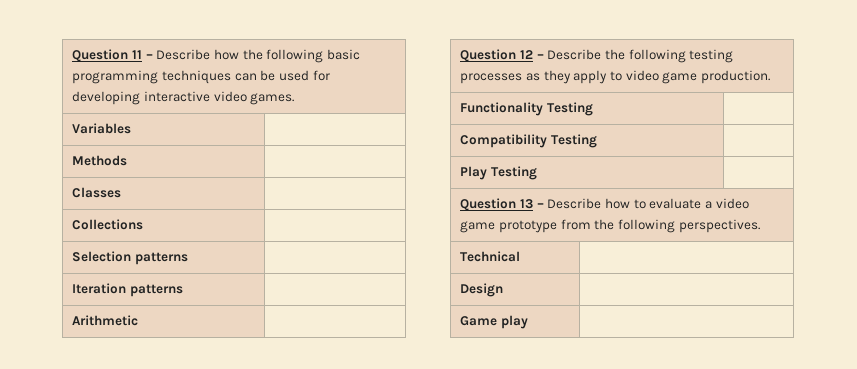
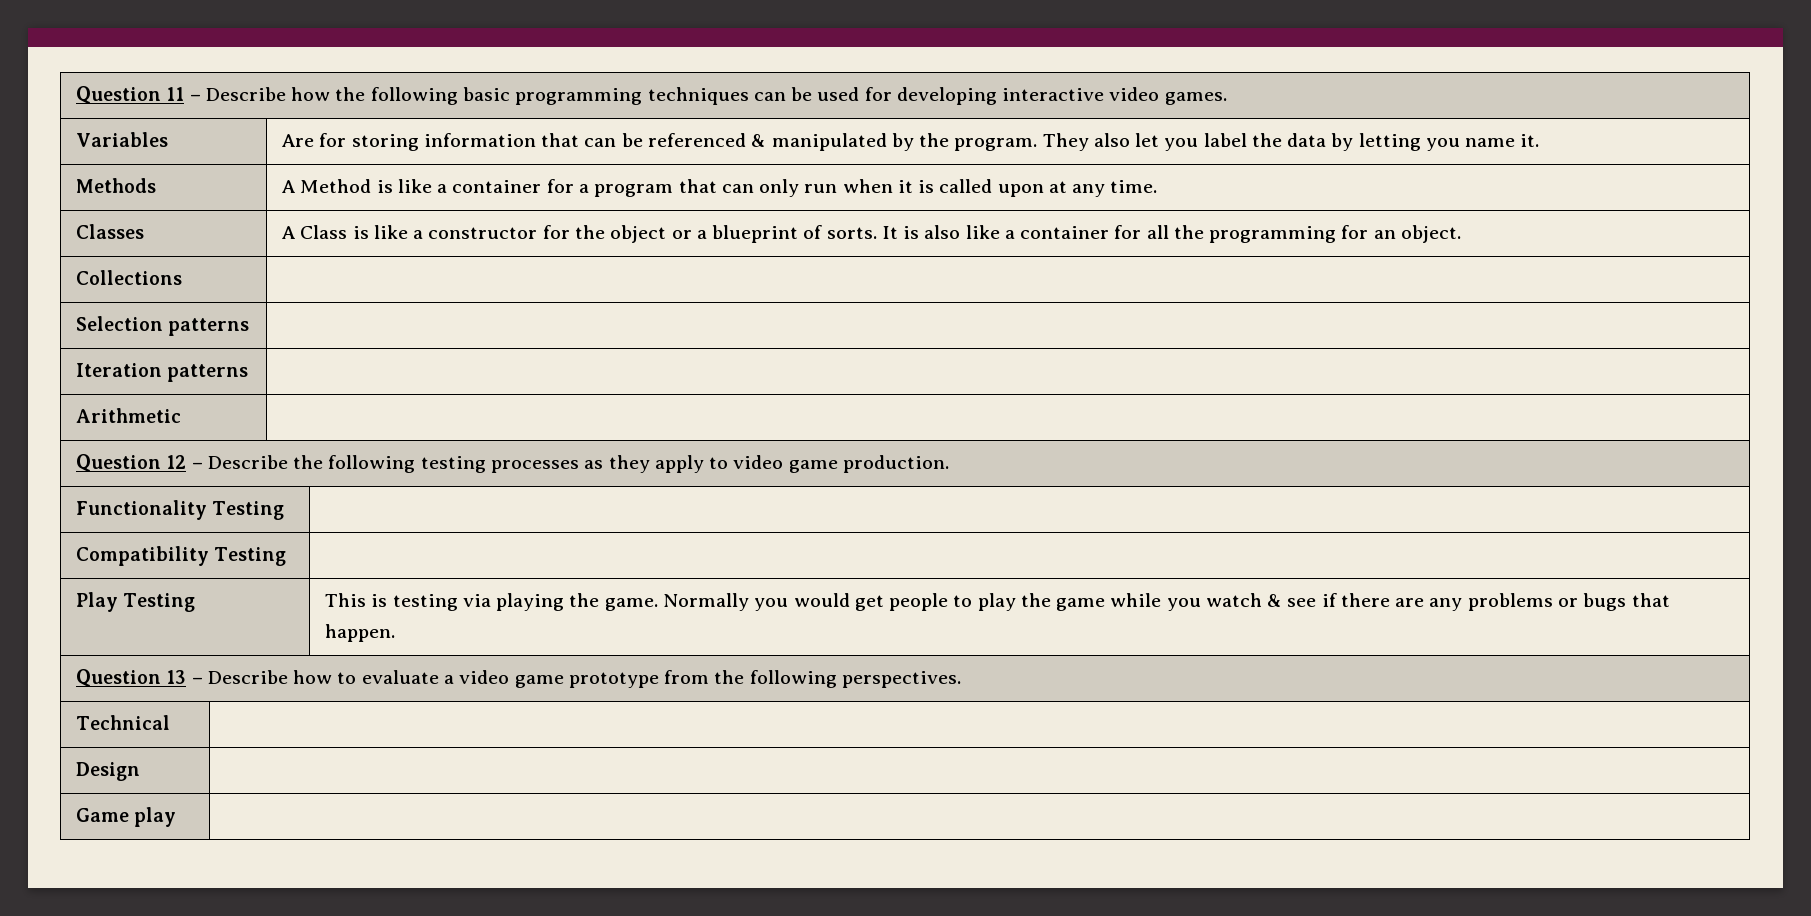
- Variables |
- Methods |
- Classes |
+ Variables | Are for storing information that can be referenced & manipulated by the program. They also let you label the data by letting you name it.
+ Methods | A Method is like a container for a program that can only run when it is called upon at any time.
+ Classes | A Class is like a constructor for the object or a blueprint of sorts. It is also like a container for all the programming for an object.
- Play Testing |
+ Play Testing | This is testing via playing the game. Normally you would get people to play the game while you watch & see if there are any problems or bugs that happen.

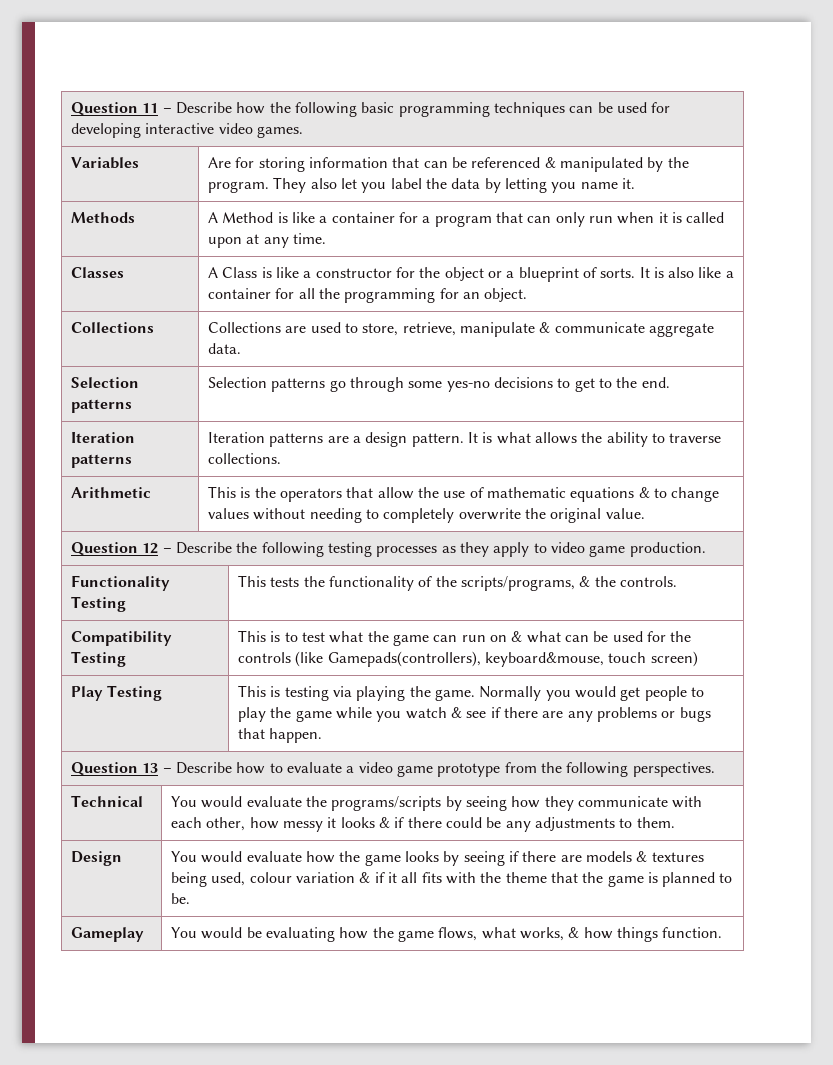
- Collections |
- Selection patterns |
- Iteration patterns |
- Arithmetic |
+ Collections | Collections are used to store, retrieve, manipulate & communicate aggregate data.
+ Selection patterns | Selection patterns go through some yes-no decisions to get to the end.
+ Iteration patterns | Iteration patterns are a design pattern. It is what allows the ability to traverse collections.
+ Arithmetic | This is the operators that allow the use of mathematic equations & to change values without needing to completely overwrite the original value.
- Functionality Testing |
- Compatibility Testing |
+ Functionality Testing | This tests the functionality of the scripts/programs, & the controls.
+ Compatibility Testing | This is to test what the game can run on & what can be used for the controls (like Gamepads(controllers), keyboard&mouse, touch screen)
- Technical |
- Design |
- Game play |
+ Technical | You would evaluate the programs/scripts by seeing how they communicate with each other, how messy it looks & if there could be any adjustments to them.
+ Design | You would evaluate how the game looks by seeing if there are models & textures being used, colour variation & if it all fits with the theme that the game is planned to be.
+ Gameplay | You would be evaluating how the game flows, what works, & how things function.

